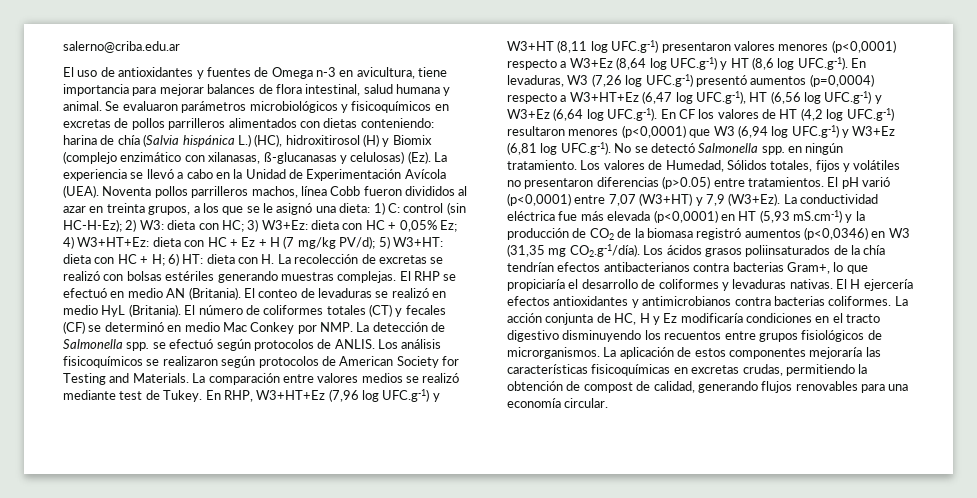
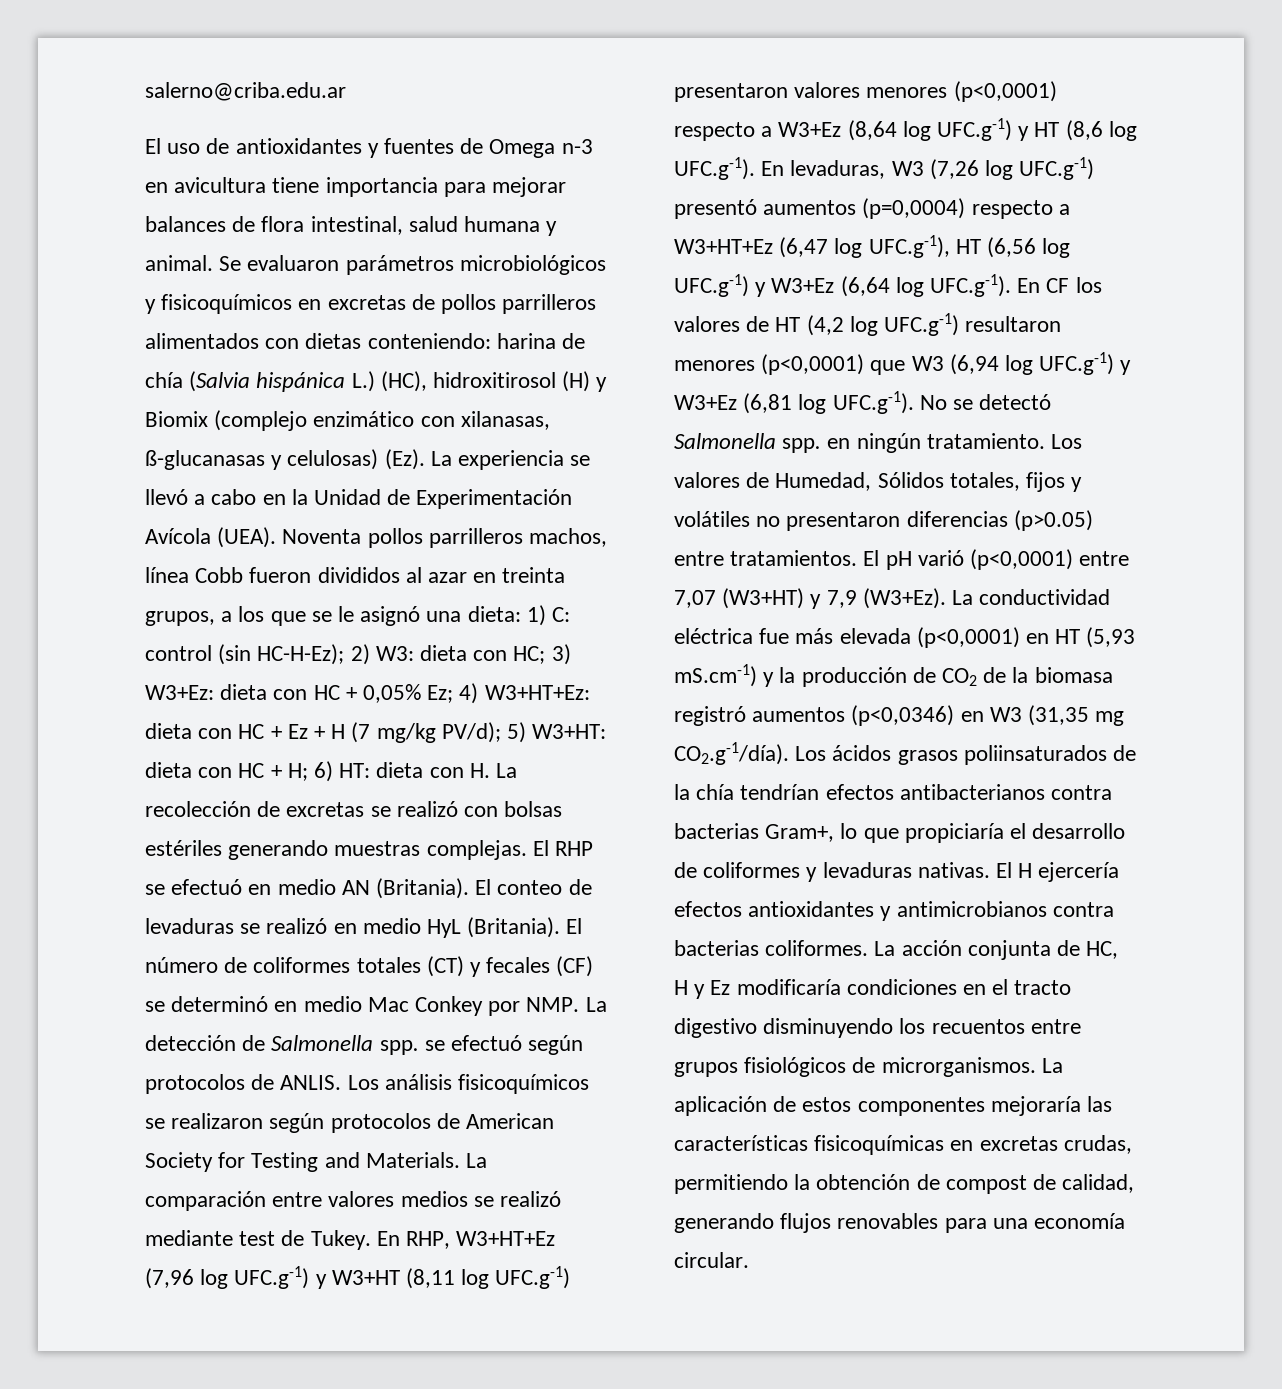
- El uso de antioxidantes y fuentes de Omega n-3 en avicultura, tiene importancia para mejorar balances de flora intestinal, salud humana y animal.
+ El uso de antioxidantes y fuentes de Omega n-3 en avicultura tiene importancia para mejorar balances de flora intestinal, salud humana y animal.

